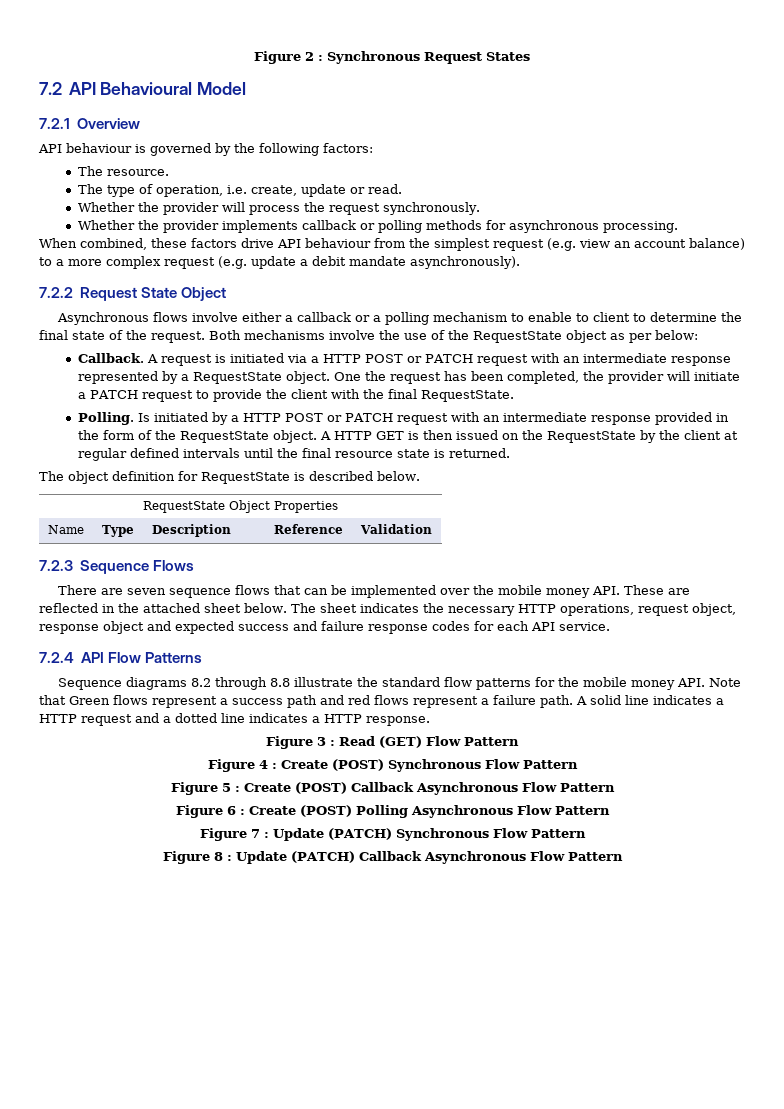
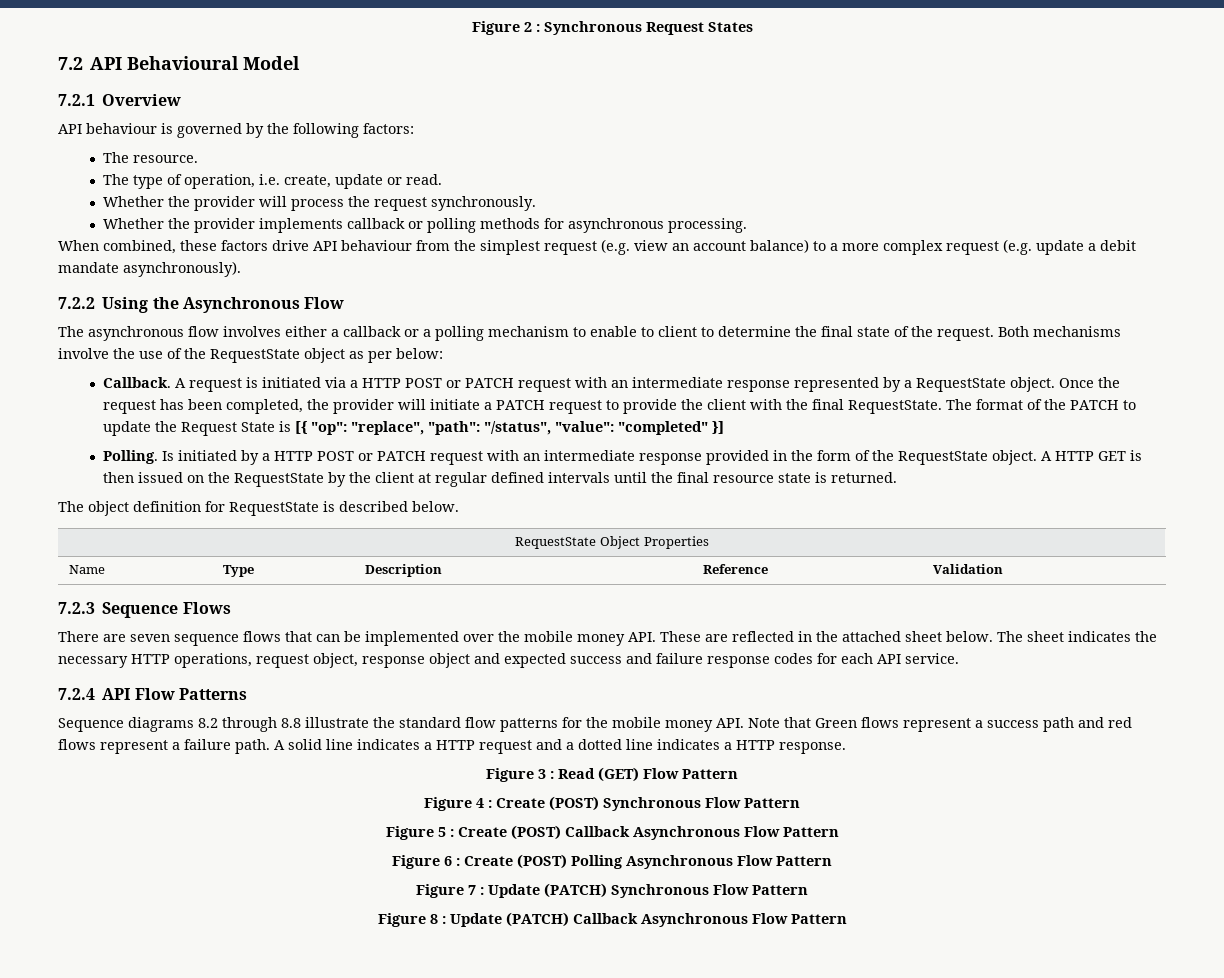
- 7.2.2 Request State Object
- Asynchronous flows involve either a callback or a polling mechanism to enable to client to determine the final state of the request.
+ 7.2.2 Using the Asynchronous Flow
+ The asynchronous flow involves either a callback or a polling mechanism to enable to client to determine the final state of the request.
- One the request has been completed, the provider will initiate a PATCH request to provide the client with the final RequestState.
+ Once the request has been completed, the provider will initiate a PATCH request to provide the client with the final RequestState. The format of the PATCH to update the Request State is [{ "op": "replace", "path": "/status", "value": "completed" }]

